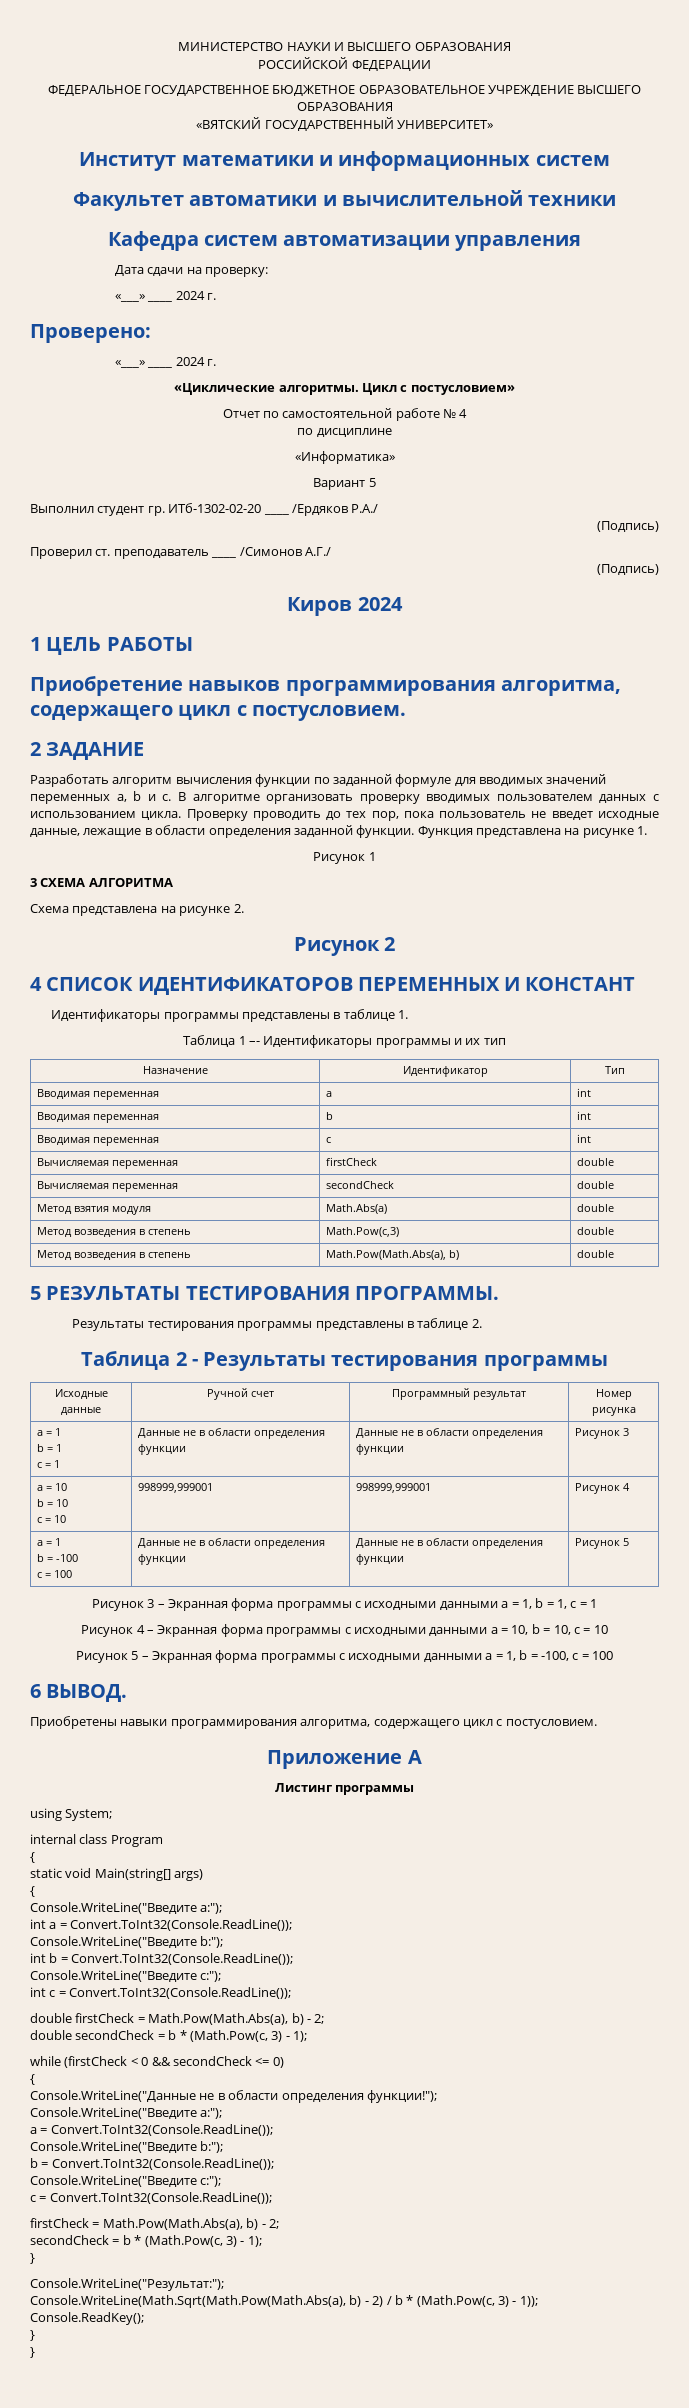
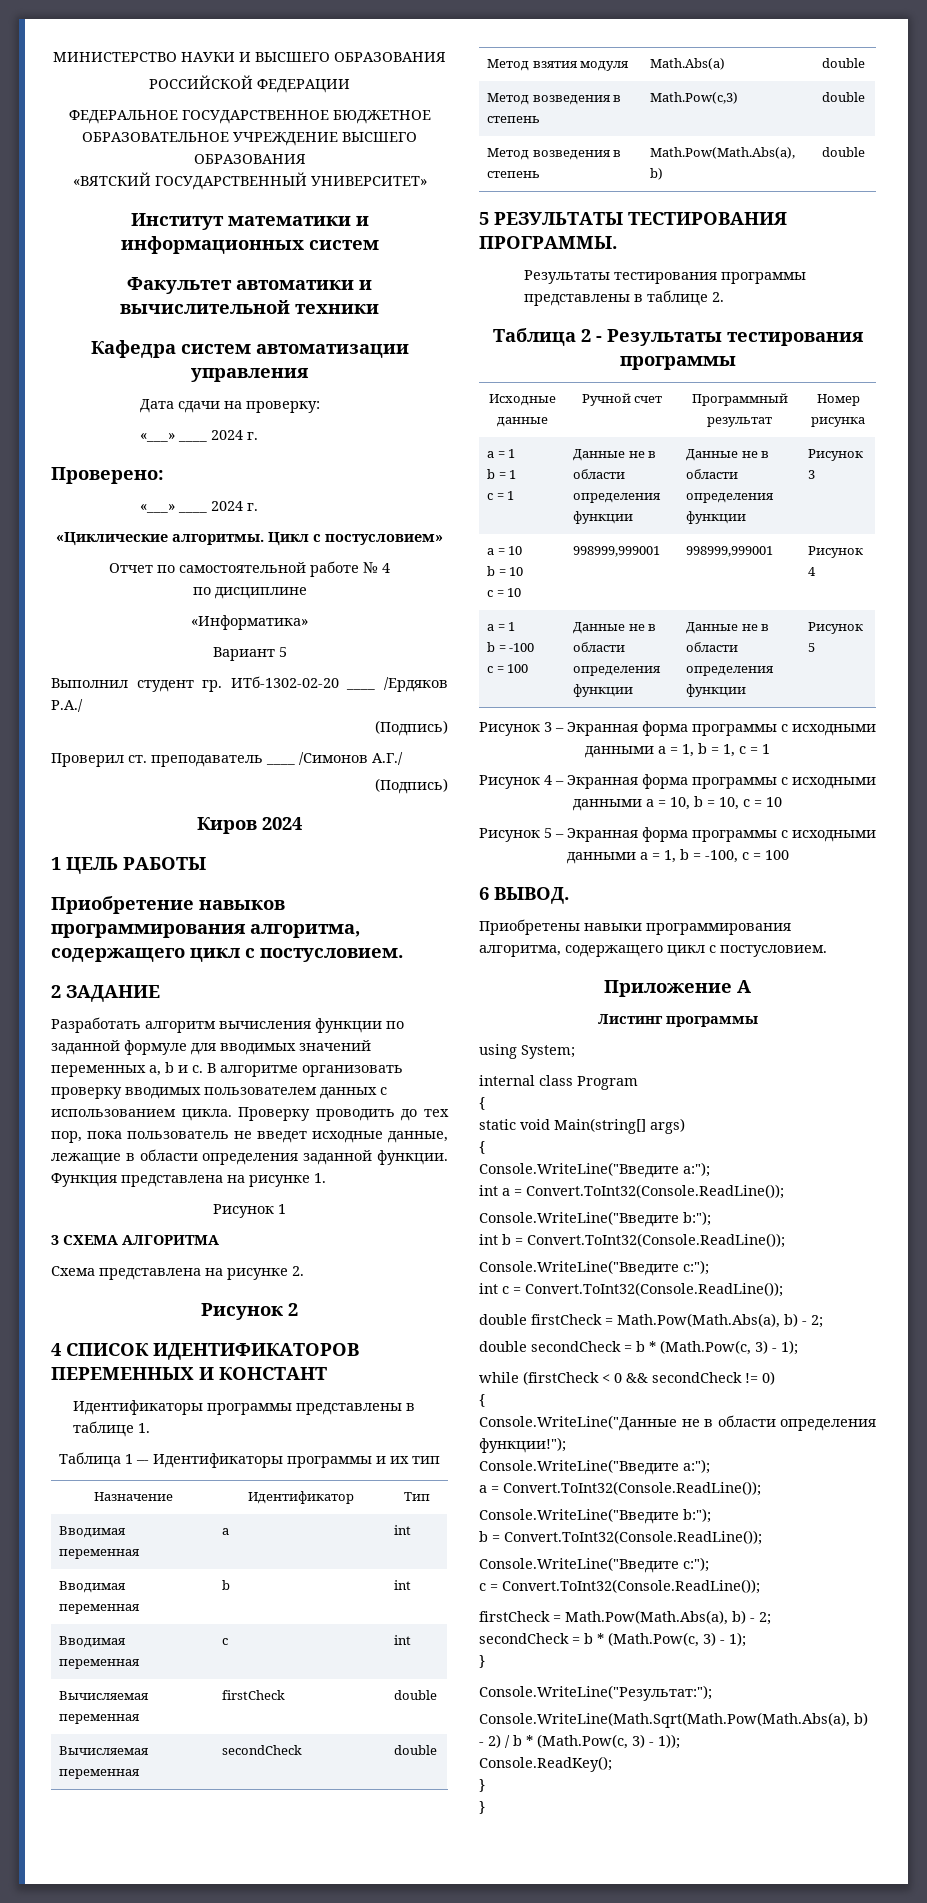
- while (firstCheck < 0 && secondCheck <= 0)
+ while (firstCheck < 0 && secondCheck != 0)

